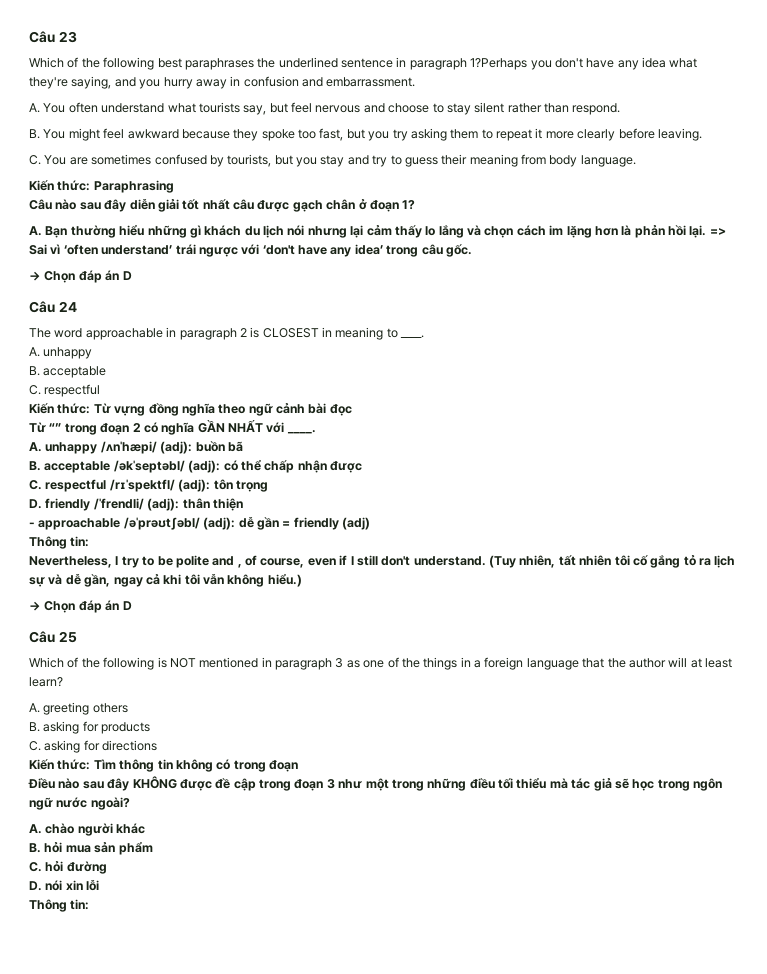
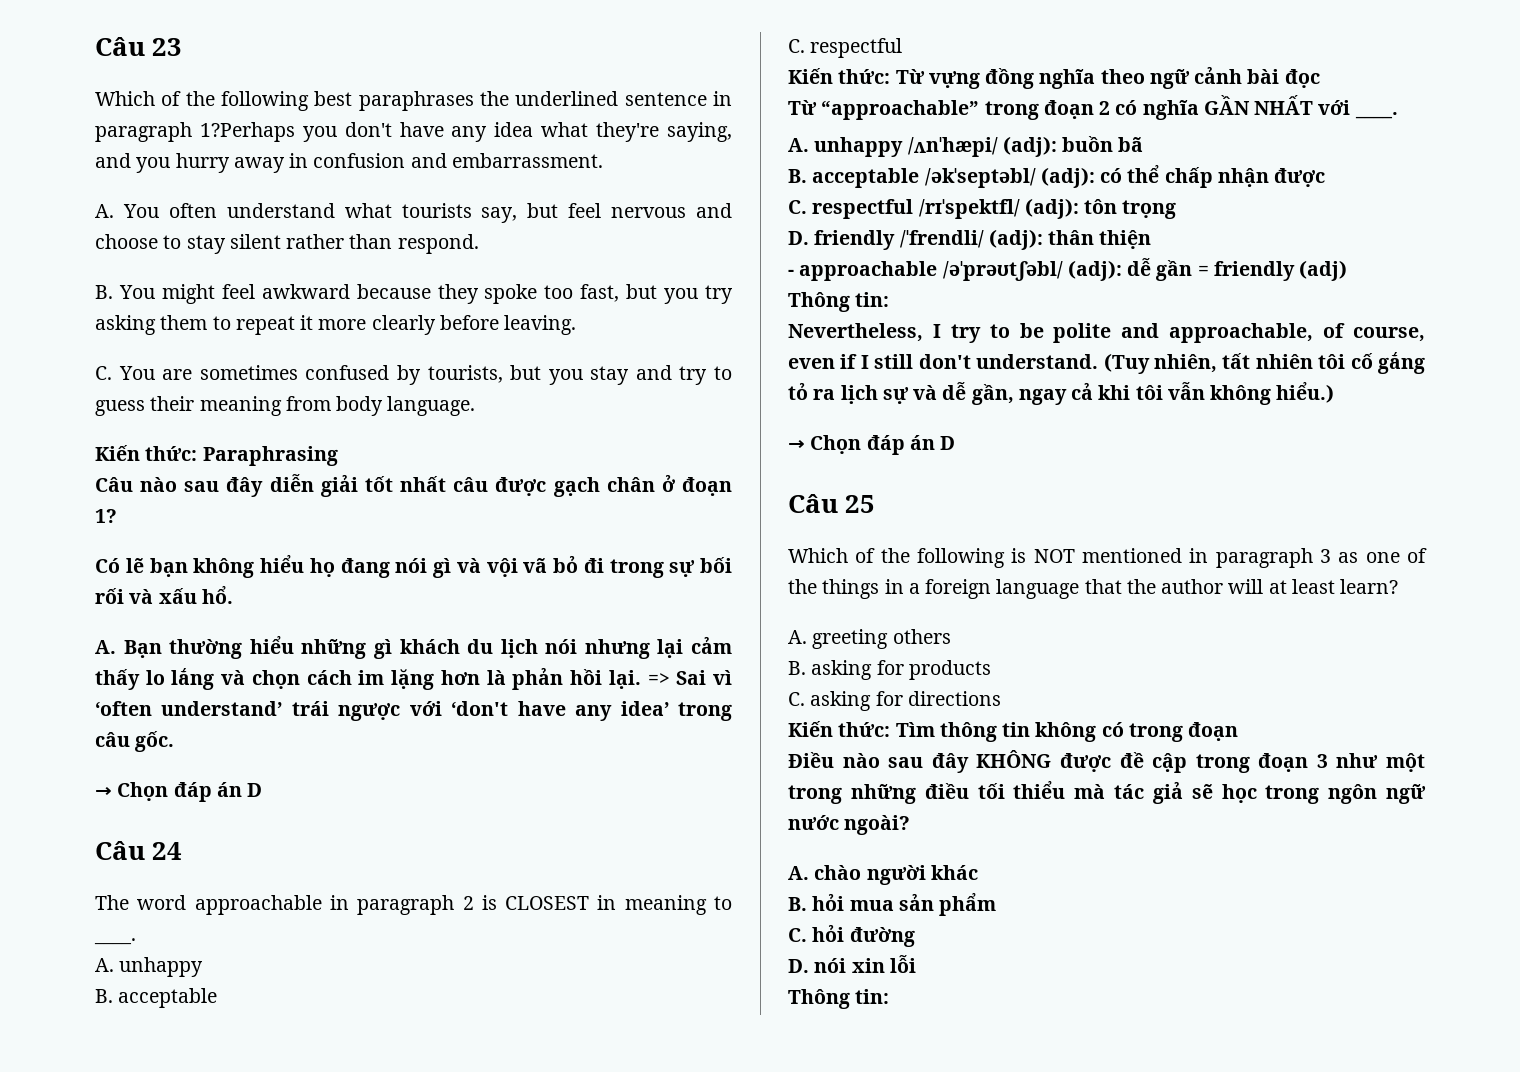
+ Có lẽ bạn không hiểu họ đang nói gì và vội vã bỏ đi trong sự bối rối và xấu hổ.
- Từ “” trong đoạn 2 có nghĩa GẦN NHẤT với ____.
+ Từ “approachable” trong đoạn 2 có nghĩa GẦN NHẤT với ____.
- Nevertheless, I try to be polite and , of course, even if I still don't understand.
+ Nevertheless, I try to be polite and approachable, of course, even if I still don't understand.

